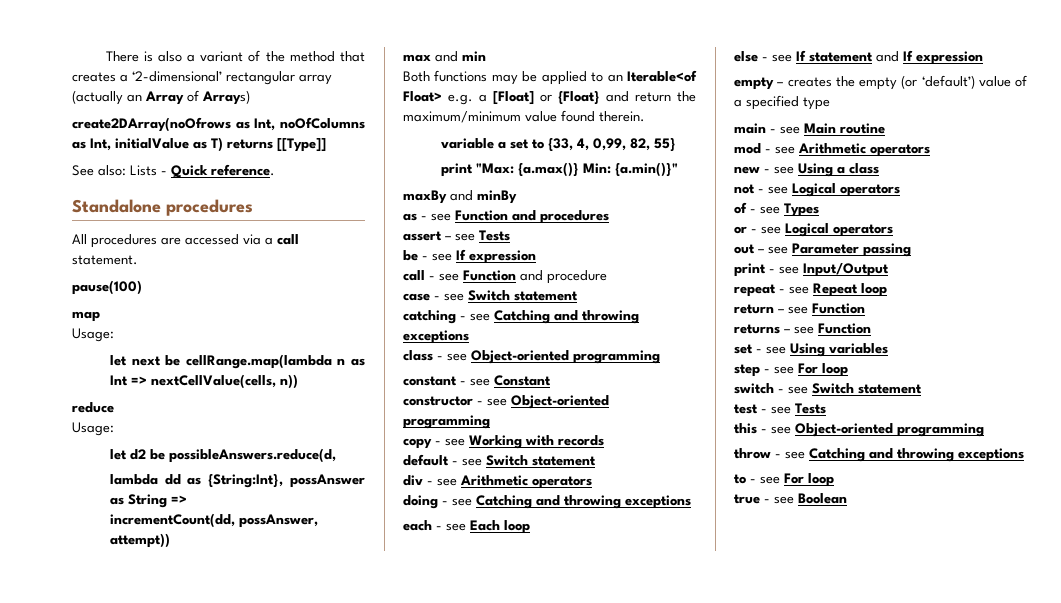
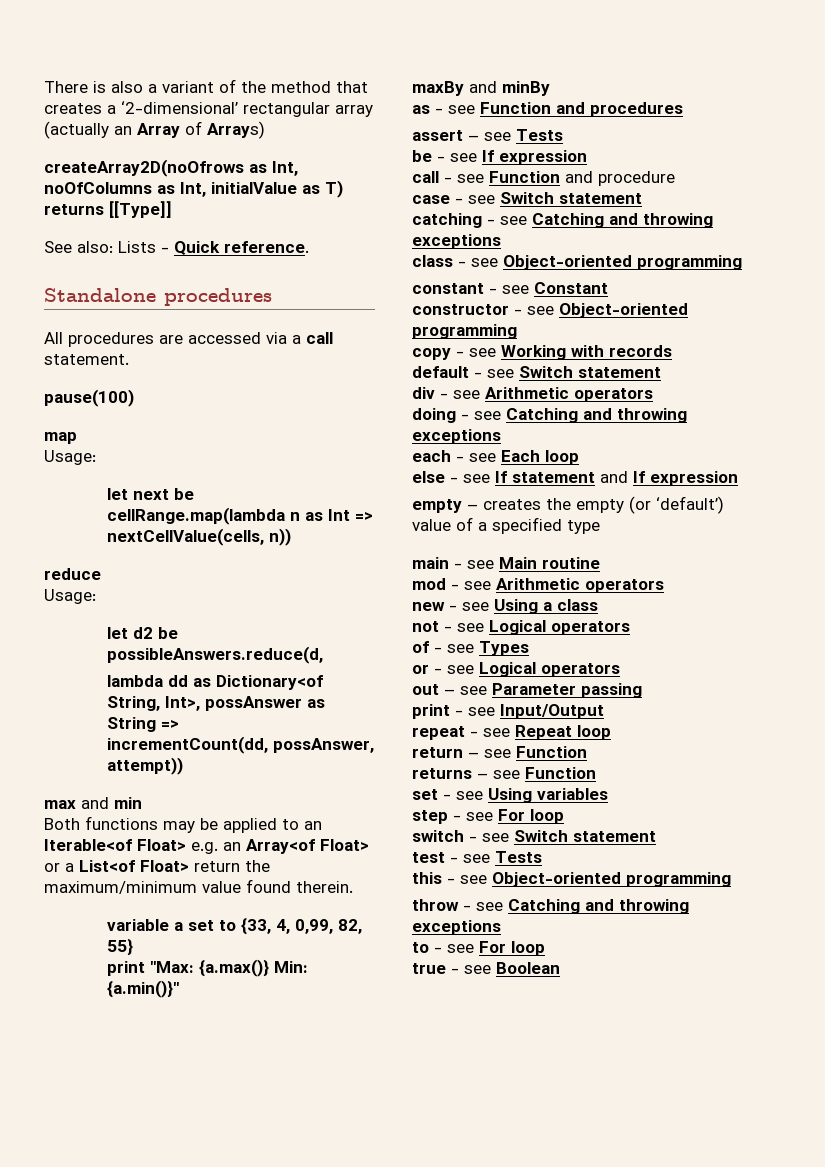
- create2DArray(noOfrows as Int, noOfColumns as Int, initialValue as T) returns [[Type]]
+ createArray2D(noOfrows as Int, noOfColumns as Int, initialValue as T) returns [[Type]]
- lambda dd as {String:Int}, possAnswer as String =>
+ lambda dd as Dictionary<of String, Int>, possAnswer as String =>
- Both functions may be applied to an Iterable<of Float> e.g. a [Float] or {Float} and return the maximum/minimum value found therein.
+ Both functions may be applied to an Iterable<of Float> e.g. an Array<of Float> or a List<of Float> return the maximum/minimum value found therein.

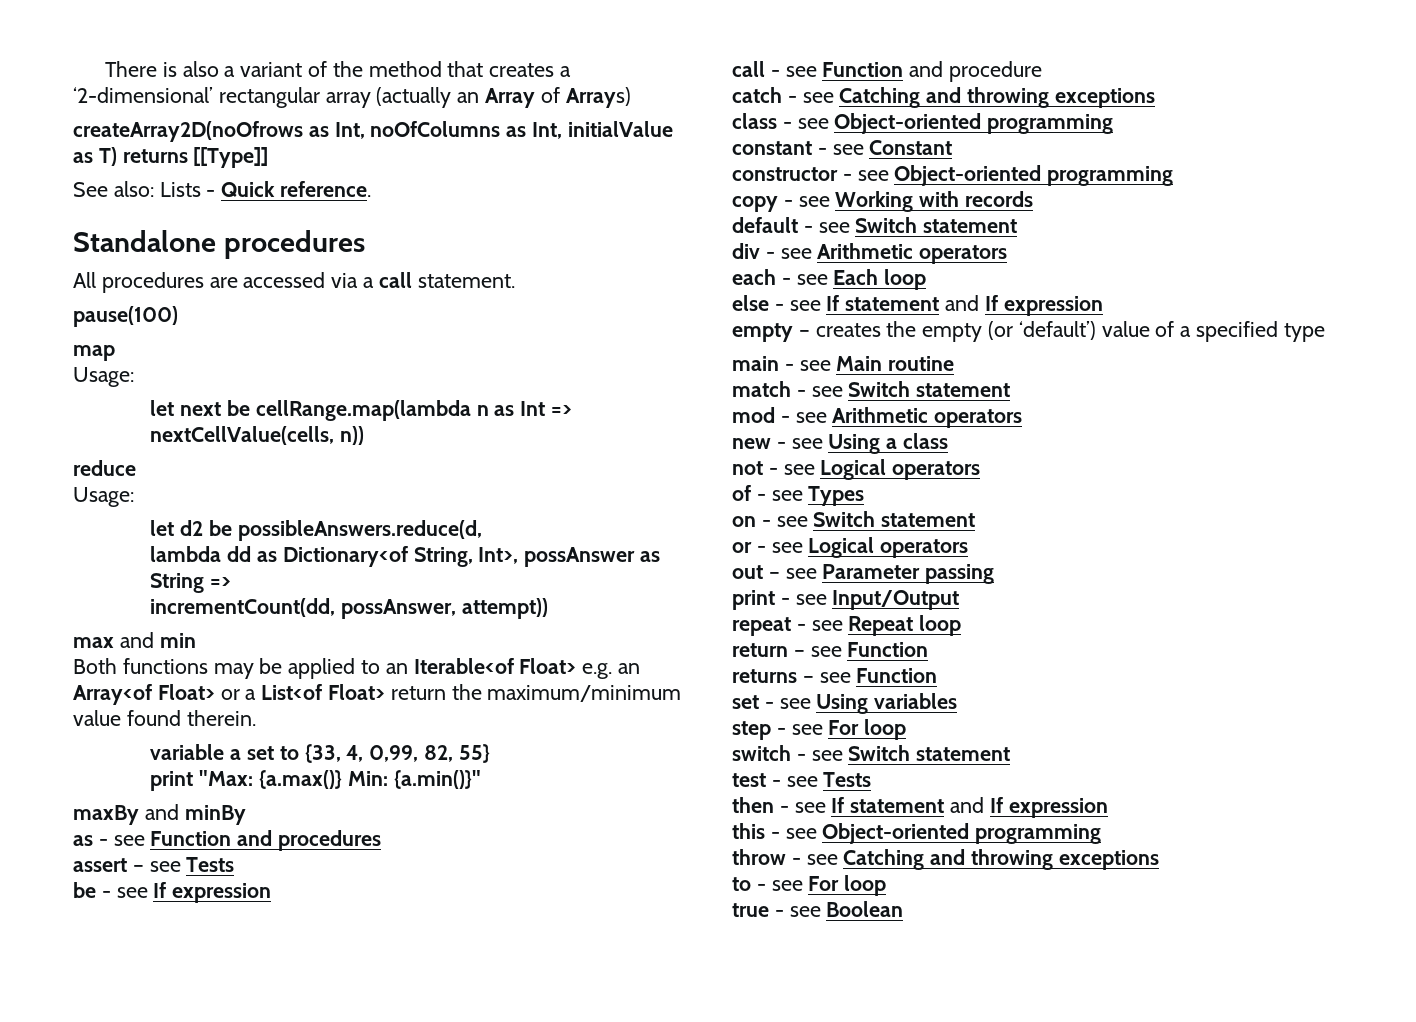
- case - see Switch statement
- catching - see Catching and throwing exceptions
+ catch - see Catching and throwing exceptions
- doing - see Catching and throwing exceptions
+ match - see Switch statement
+ on - see Switch statement
+ then - see If statement and If expression

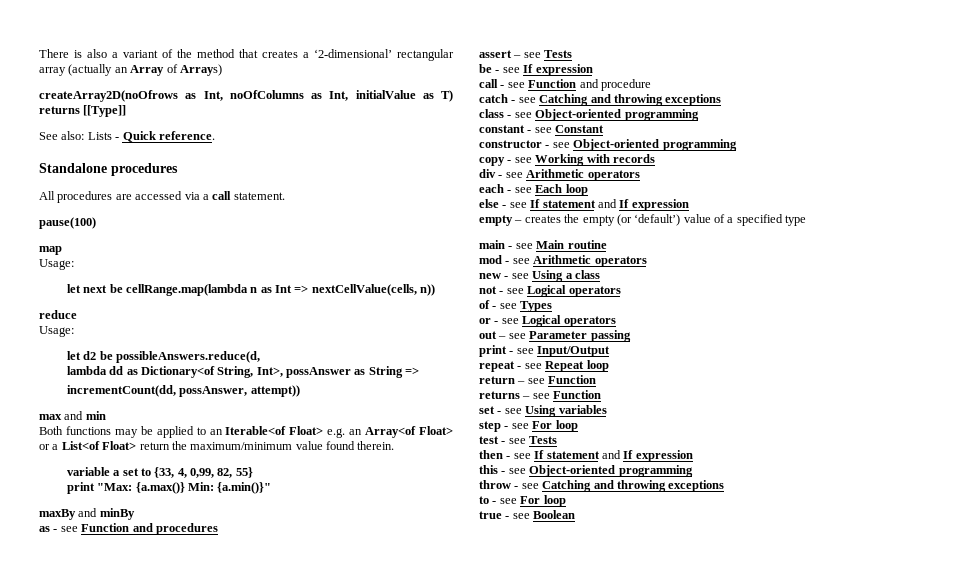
- default - see Switch statement
- match - see Switch statement
- on - see Switch statement
- switch - see Switch statement

